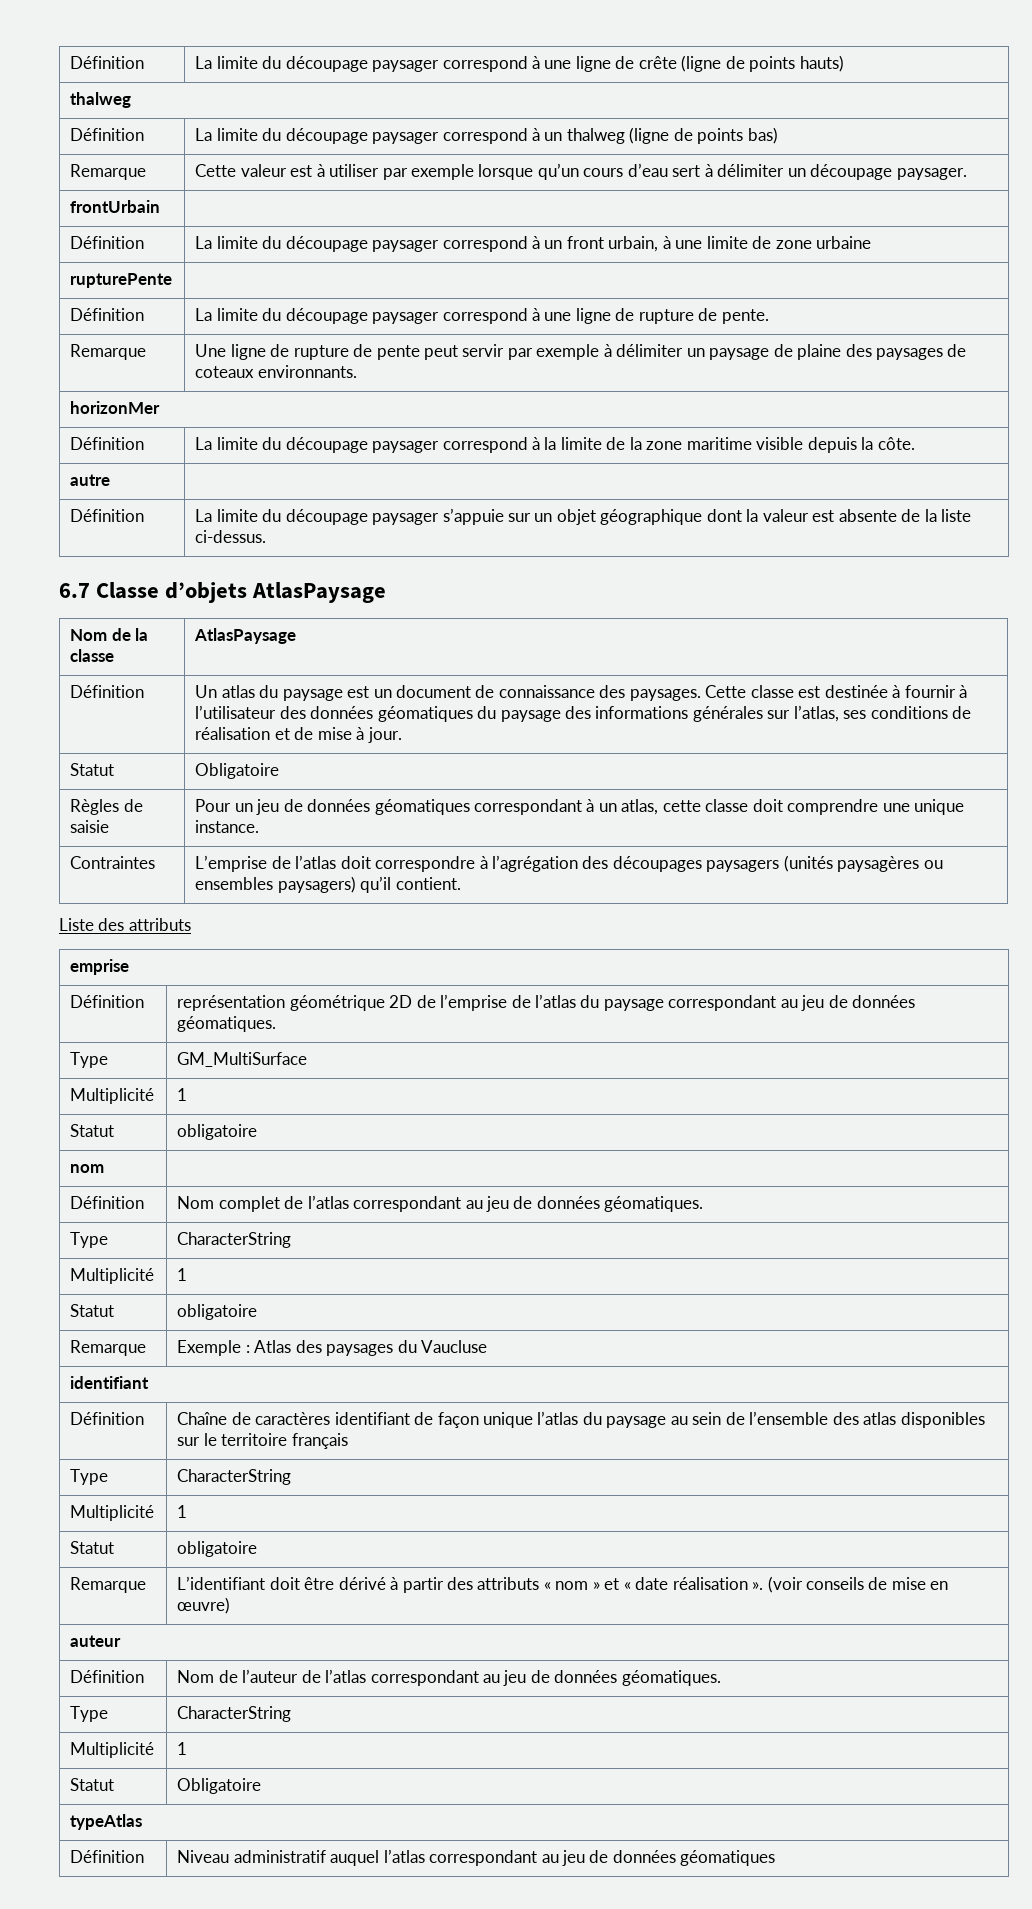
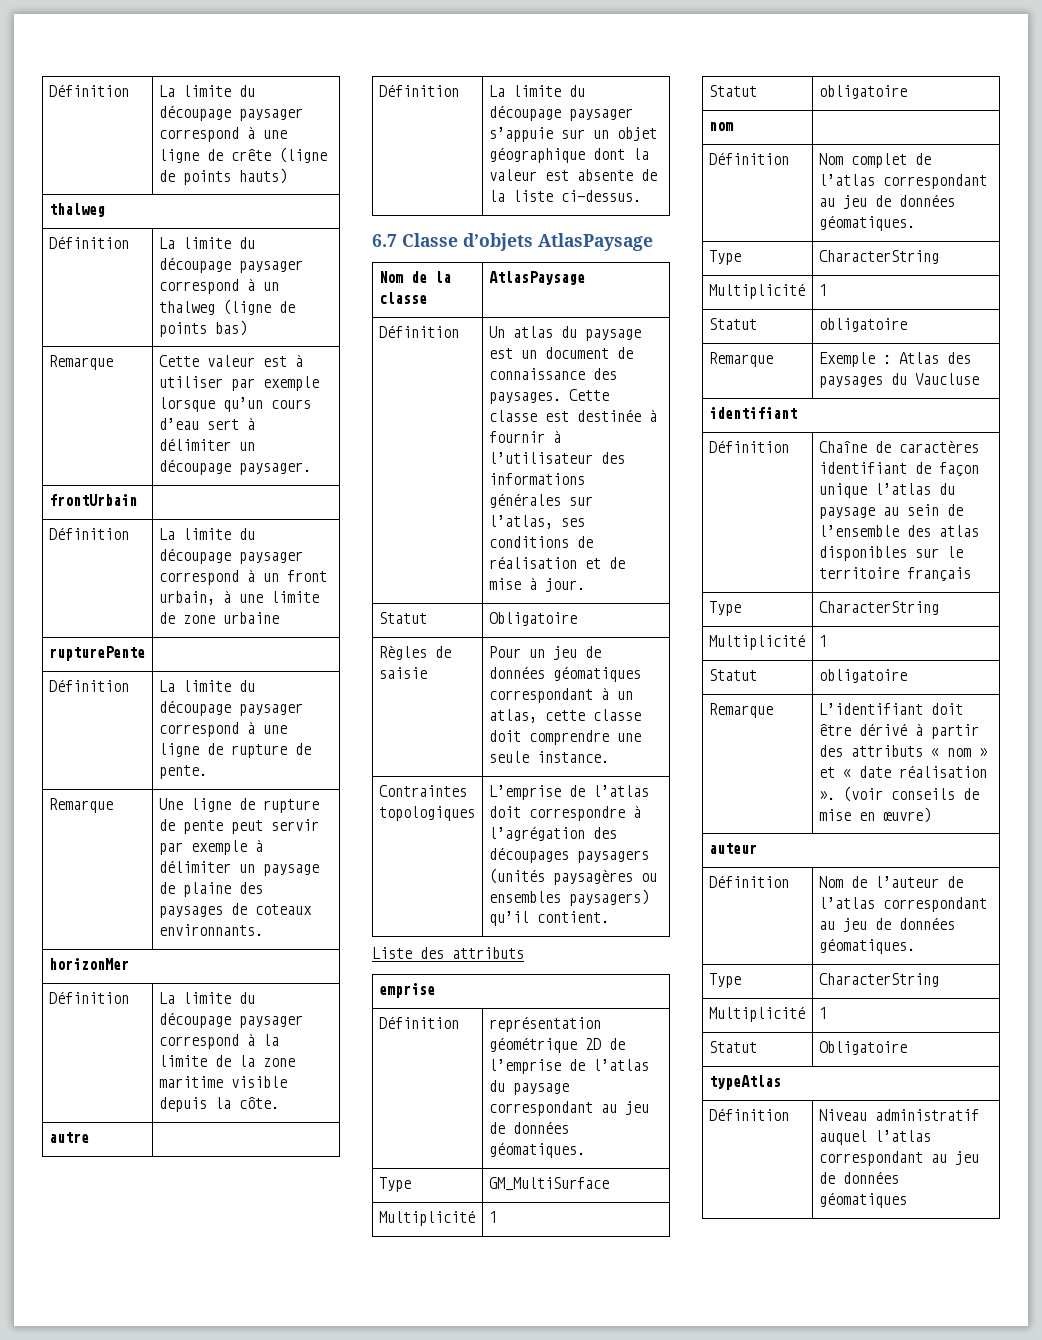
- Définition | Un atlas du paysage est un document de connaissance des paysages. Cette classe est destinée à fournir à l’utilisateur des données géomatiques du paysage des informations générales sur l’atlas, ses conditions de réalisation et de mise à jour.
+ Définition | Un atlas du paysage est un document de connaissance des paysages. Cette classe est destinée à fournir à l’utilisateur des informations générales sur l’atlas, ses conditions de réalisation et de mise à jour.
- Règles de saisie | Pour un jeu de données géomatiques correspondant à un atlas, cette classe doit comprendre une unique instance.
+ Règles de saisie | Pour un jeu de données géomatiques correspondant à un atlas, cette classe doit comprendre une seule instance.
- Contraintes | L’emprise de l’atlas doit correspondre à l’agrégation des découpages paysagers (unités paysagères ou ensembles paysagers) qu’il contient.
+ Contraintes topologiques | L’emprise de l’atlas doit correspondre à l’agrégation des découpages paysagers (unités paysagères ou ensembles paysagers) qu’il contient.

